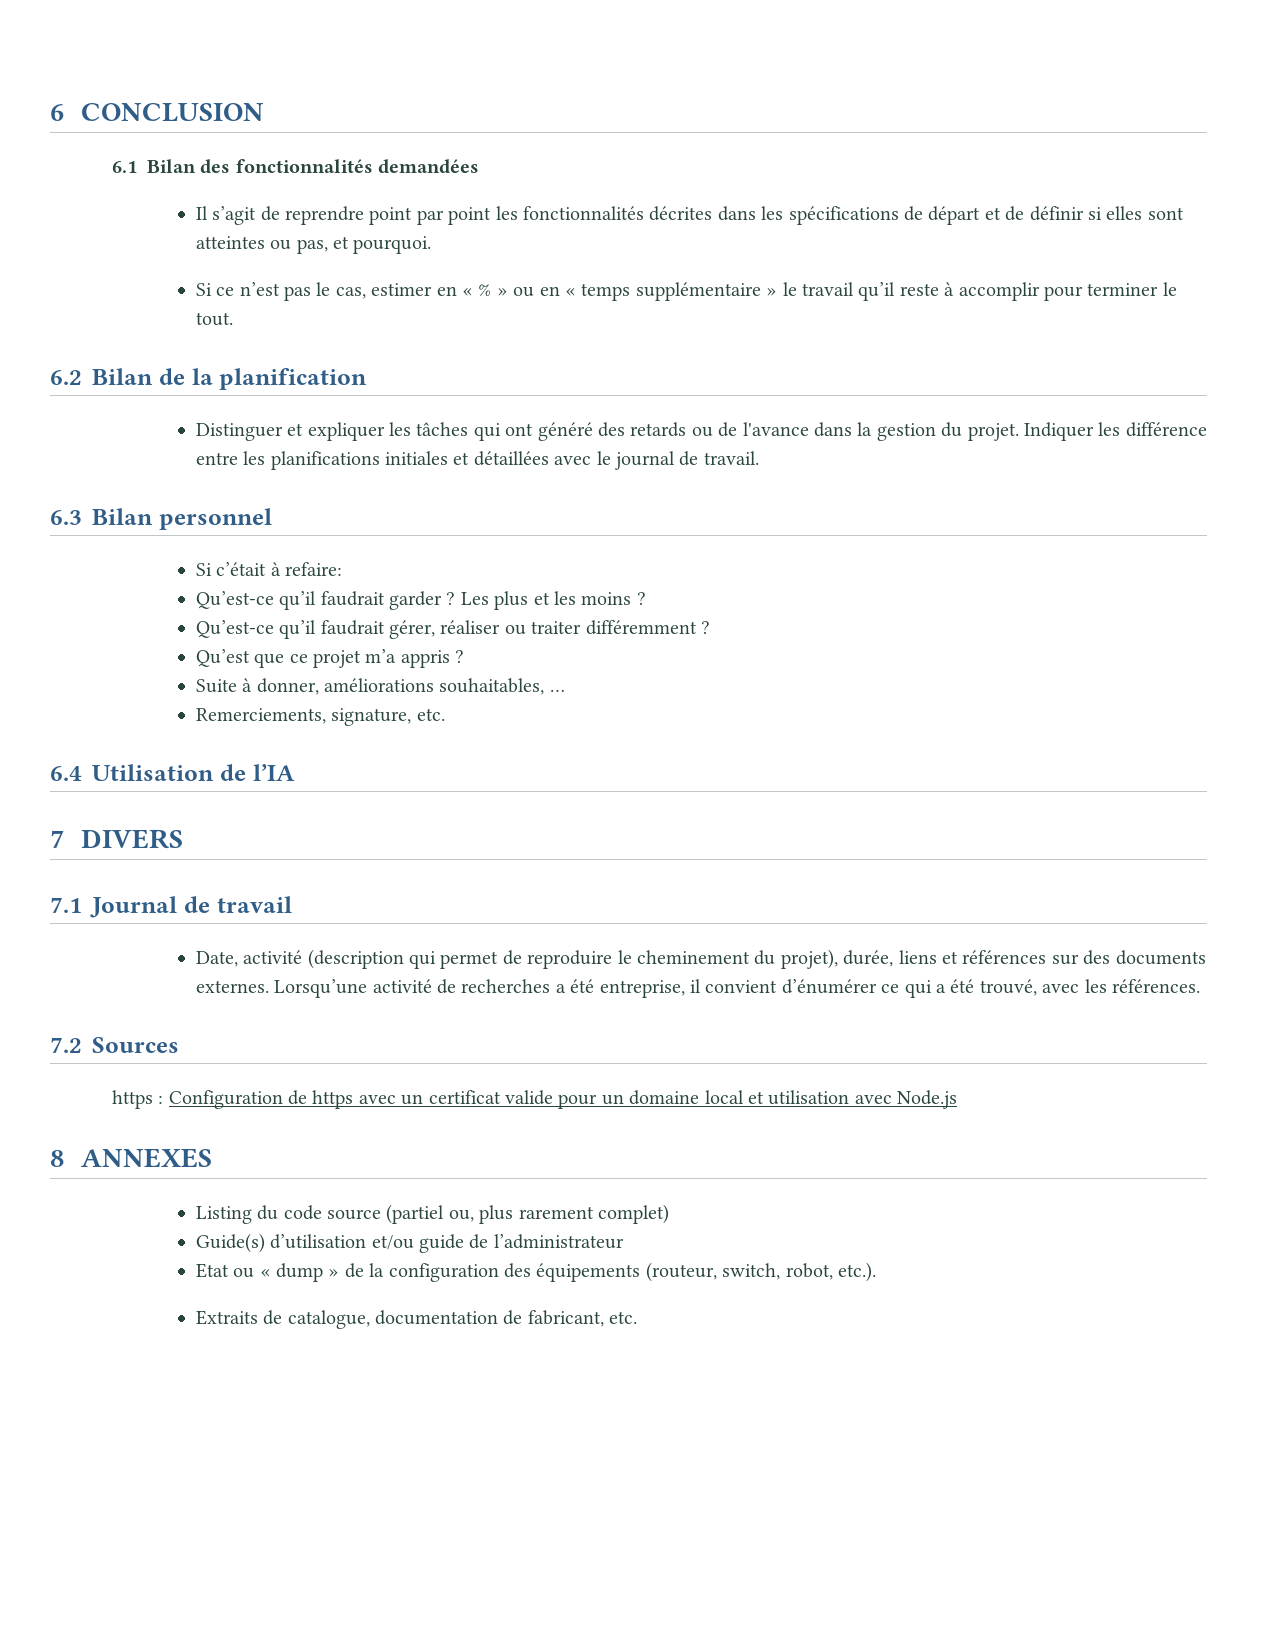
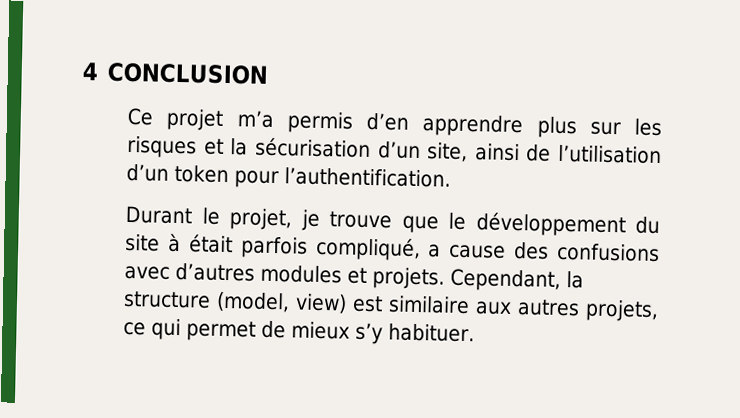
- 6 CONCLUSION
+ 4 CONCLUSION
- 6.1 Bilan des fonctionnalités demandées
- Il s’agit de reprendre point par point les fonctionnalités décrites dans les spécifications de départ et de définir si elles sont atteintes ou pas, et pourquoi.
- Si ce n’est pas le cas, estimer en « % » ou en « temps supplémentaire » le travail qu’il reste à accomplir pour terminer le tout.
- 6.2 Bilan de la planification
- Distinguer et expliquer les tâches qui ont généré des retards ou de l'avance dans la gestion du projet. Indiquer les différence entre les planifications initiales et détaillées avec le journal de travail.
- 6.3 Bilan personnel
- Si c’était à refaire:
- Qu’est-ce qu’il faudrait garder ? Les plus et les moins ?
- Qu’est-ce qu’il faudrait gérer, réaliser ou traiter différemment ?
- Qu’est que ce projet m’a appris ?
- Suite à donner, améliorations souhaitables, …
- Remerciements, signature, etc.
- 6.4 Utilisation de l’IA
- 7 DIVERS
- 7.1 Journal de travail
- Date, activité (description qui permet de reproduire le cheminement du projet), durée, liens et références sur des documents externes. Lorsqu’une activité de recherches a été entreprise, il convient d’énumérer ce qui a été trouvé, avec les références.
- 7.2 Sources
- https : Configuration de https avec un certificat valide pour un domaine local et utilisation avec Node.js
- 8 ANNEXES
- Listing du code source (partiel ou, plus rarement complet)
- Guide(s) d’utilisation et/ou guide de l’administrateur
- Etat ou « dump » de la configuration des équipements (routeur, switch, robot, etc.).
- Extraits de catalogue, documentation de fabricant, etc.
+ Ce projet m’a permis d’en apprendre plus sur les risques et la sécurisation d’un site, ainsi de l’utilisation d’un token pour l’authentification.
+ Durant le projet, je trouve que le développement du site à était parfois compliqué, a cause des confusions avec d’autres modules et projets. Cependant, la structure (model, view) est similaire aux autres projets, ce qui permet de mieux s’y habituer.

